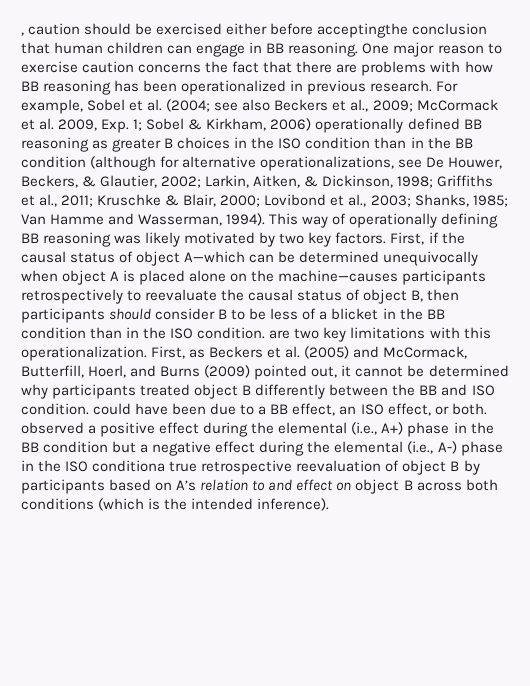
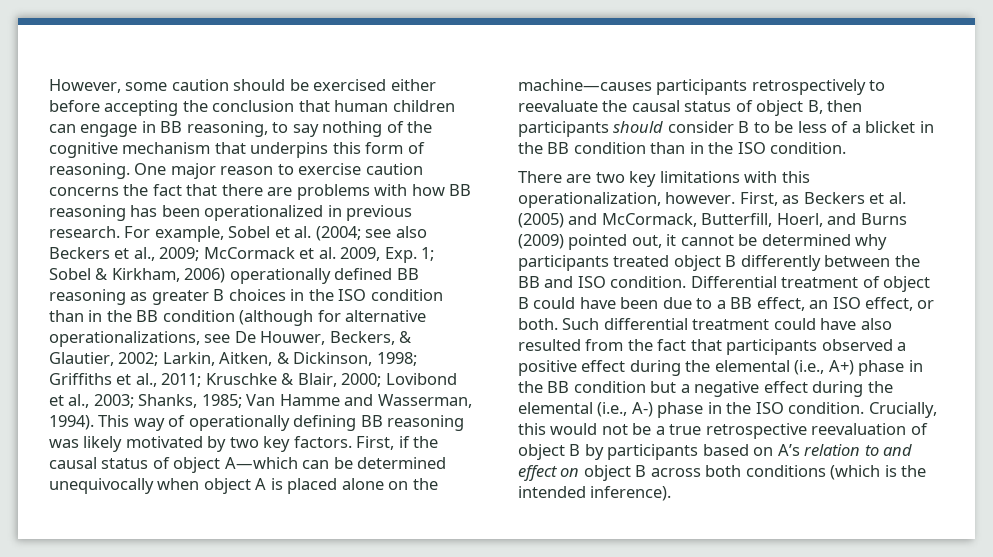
- , caution should be exercised either before acceptingthe conclusion that human children can engage in BB reasoning.
+ However, some caution should be exercised either before accepting the conclusion that human children can engage in BB reasoning, to say nothing of the cognitive mechanism that underpins this form of reasoning.
- First, if the causal status of object A—which can be determined unequivocally when object A is placed alone on the machine—causes participants retrospectively to reevaluate the causal status of object B, then participants should consider B to be less of a blicket in the BB condition than in the ISO condition. are two key limitations with this operationalization.
+ First, if the causal status of object A—which can be determined unequivocally when object A is placed alone on the machine—causes participants retrospectively to reevaluate the causal status of object B, then participants should consider B to be less of a blicket in the BB condition than in the ISO condition.
+ There are two key limitations with this operationalization, however.
- First, as Beckers et al. (2005) and McCormack, Butterfill, Hoerl, and Burns (2009) pointed out, it cannot be determined why participants treated object B differently between the BB and ISO condition. could have been due to a BB effect, an ISO effect, or both. observed a positive effect during the elemental (i.e., A+) phase in the BB condition but a negative effect during the elemental (i.e., A-) phase in the ISO conditiona true retrospective reevaluation of object B by participants based on A’s relation to and effect on object B across both conditions (which is the intended inference).
+ First, as Beckers et al. (2005) and McCormack, Butterfill, Hoerl, and Burns (2009) pointed out, it cannot be determined why participants treated object B differently between the BB and ISO condition. Differential treatment of object B could have been due to a BB effect, an ISO effect, or both. Such differential treatment could have also resulted from the fact that participants observed a positive effect during the elemental (i.e., A+) phase in the BB condition but a negative effect during the elemental (i.e., A-) phase in the ISO condition. Crucially, this would not be a true retrospective reevaluation of object B by participants based on A’s relation to and effect on object B across both conditions (which is the intended inference).

